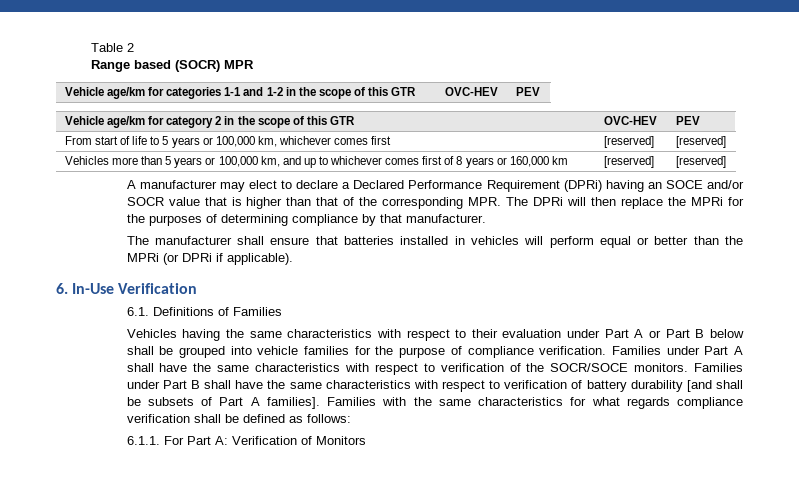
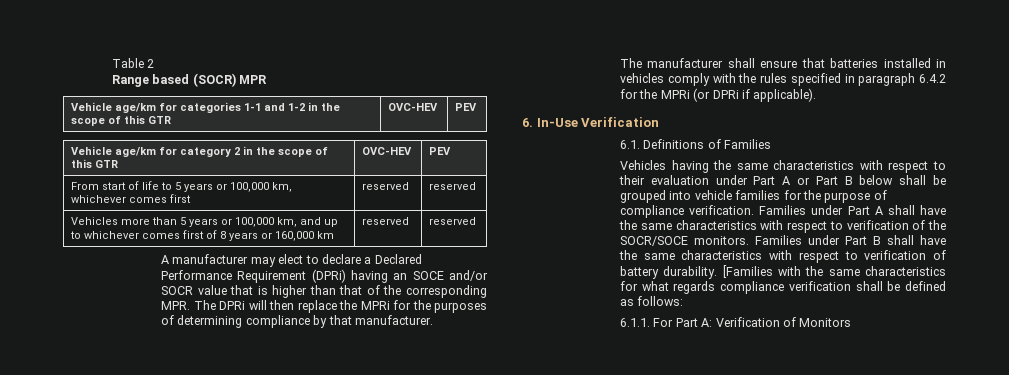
- From start of life to 5 years or 100,000 km, whichever comes first | [reserved] | [reserved]
+ From start of life to 5 years or 100,000 km, whichever comes first | reserved | reserved
- Vehicles more than 5 years or 100,000 km, and up to whichever comes first of 8 years or 160,000 km | [reserved] | [reserved]
+ Vehicles more than 5 years or 100,000 km, and up to whichever comes first of 8 years or 160,000 km | reserved | reserved
- The manufacturer shall ensure that batteries installed in vehicles will perform equal or better than the MPRi (or DPRi if applicable).
+ The manufacturer shall ensure that batteries installed in vehicles comply with the rules specified in paragraph 6.4.2 for the MPRi (or DPRi if applicable).
- Families under Part B shall have the same characteristics with respect to verification of battery durability [and shall be subsets of Part A families]. Families with the same characteristics for what regards compliance verification shall be defined as follows:
+ Families under Part B shall have the same characteristics with respect to verification of battery durability. [Families with the same characteristics for what regards compliance verification shall be defined as follows:

